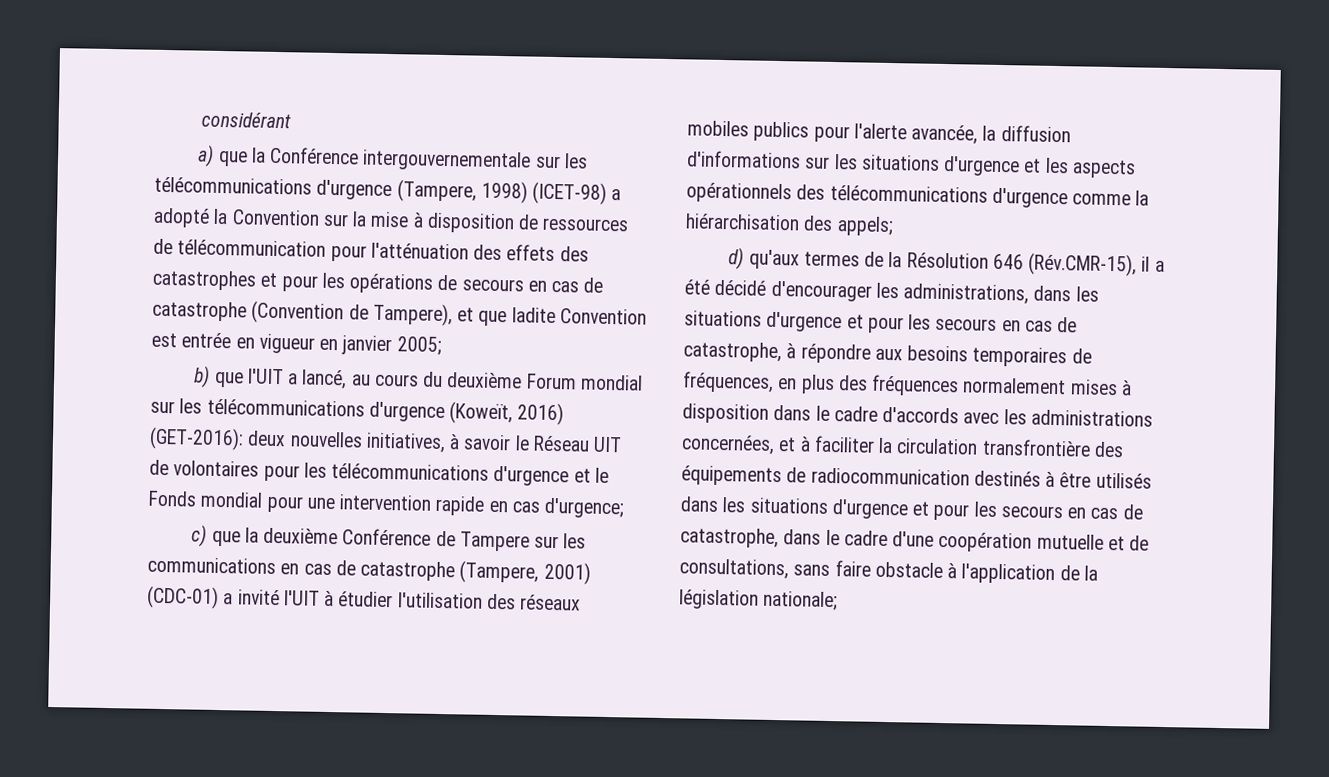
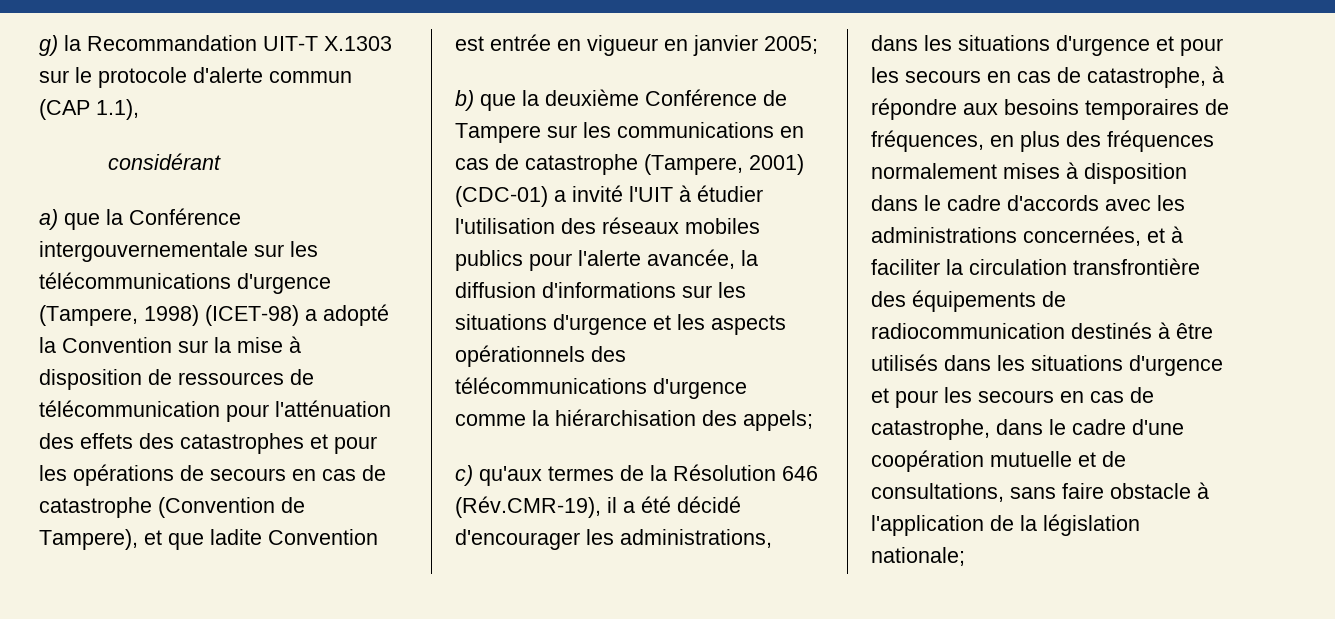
+ g) la Recommandation UIT-T X.1303 sur le protocole d'alerte commun (CAP 1.1),
- b) que l'UIT a lancé, au cours du deuxième Forum mondial sur les télécommunications d'urgence (Koweït, 2016) (GET-2016): deux nouvelles initiatives, à savoir le Réseau UIT de volontaires pour les télécommunications d'urgence et le Fonds mondial pour une intervention rapide en cas d'urgence;
- c) que la deuxième Conférence de Tampere sur les communications en cas de catastrophe (Tampere, 2001) (CDC-01) a invité l'UIT à étudier l'utilisation des réseaux mobiles publics pour l'alerte avancée, la diffusion d'informations sur les situations d'urgence et les aspects opérationnels des télécommunications d'urgence comme la hiérarchisation des appels;
+ b) que la deuxième Conférence de Tampere sur les communications en cas de catastrophe (Tampere, 2001) (CDC-01) a invité l'UIT à étudier l'utilisation des réseaux mobiles publics pour l'alerte avancée, la diffusion d'informations sur les situations d'urgence et les aspects opérationnels des télécommunications d'urgence comme la hiérarchisation des appels;
- d) qu'aux termes de la Résolution 646 (Rév.CMR-15), il a été décidé d'encourager les administrations, dans les situations d'urgence et pour les secours en cas de catastrophe, à répondre aux besoins temporaires de fréquences, en plus des fréquences normalement mises à disposition dans le cadre d'accords avec les administrations concernées, et à faciliter la circulation transfrontière des équipements de radiocommunication destinés à être utilisés dans les situations d'urgence et pour les secours en cas de catastrophe, dans le cadre d'une coopération mutuelle et de consultations, sans faire obstacle à l'application de la législation nationale;
+ c) qu'aux termes de la Résolution 646 (Rév.CMR-19), il a été décidé d'encourager les administrations, dans les situations d'urgence et pour les secours en cas de catastrophe, à répondre aux besoins temporaires de fréquences, en plus des fréquences normalement mises à disposition dans le cadre d'accords avec les administrations concernées, et à faciliter la circulation transfrontière des équipements de radiocommunication destinés à être utilisés dans les situations d'urgence et pour les secours en cas de catastrophe, dans le cadre d'une coopération mutuelle et de consultations, sans faire obstacle à l'application de la législation nationale;

